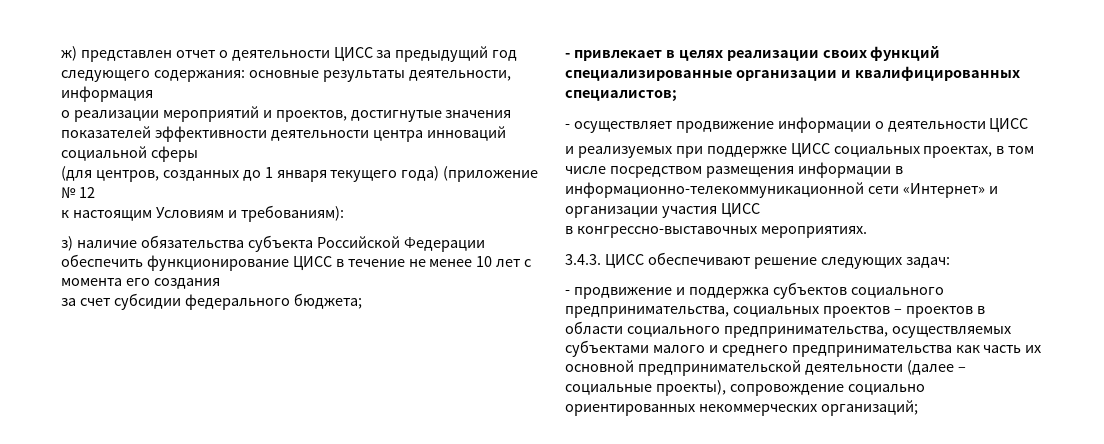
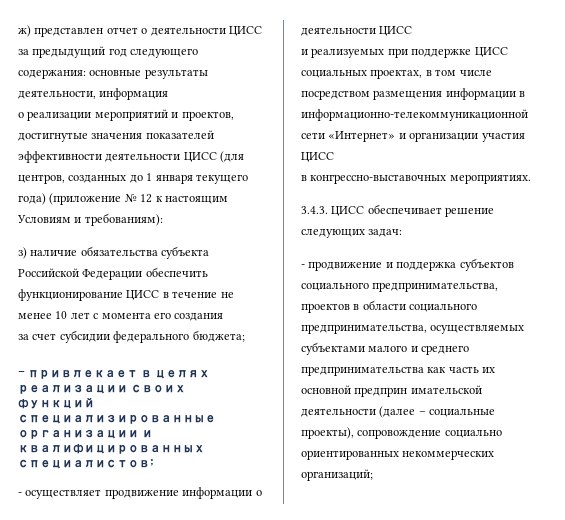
- о реализации мероприятий и проектов, достигнутые значения показателей эффективности деятельности центра инноваций социальной сферы
- (для центров, созданных до 1 января текущего года) (приложение № 12
- к настоящим Условиям и требованиям):
+ о реализации мероприятий и проектов, достигнутые значения показателей эффективности деятельности ЦИСС (для центров, созданных до 1 января текущего года) (приложение № 12 к настоящим Условиям и требованиям):
- 3.4.3. ЦИСС обеспечивают решение следующих задач:
+ 3.4.3. ЦИСС обеспечивает решение следующих задач:
- - продвижение и поддержка субъектов социального предпринимательства, социальных проектов – проектов в области социального предпринимательства, осуществляемых субъектами малого и среднего предпринимательства как часть их основной предпринимательской деятельности (далее – социальные проекты), сопровождение социально ориентированных некоммерческих организаций;
+ - продвижение и поддержка субъектов социального предпринимательства, проектов в области социального предпринимательства, осуществляемых субъектами малого и среднего предпринимательства как часть их основной предприн имательской деятельности (далее – социальные проекты), сопровождение социально ориентированных некоммерческих организаций;

